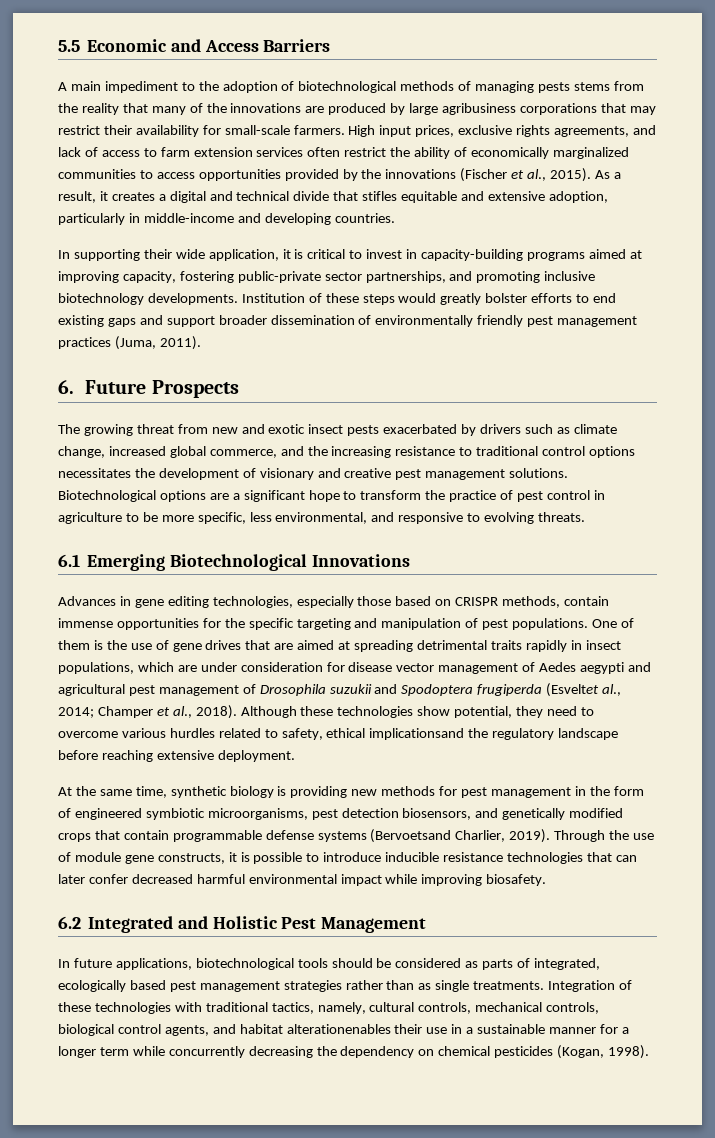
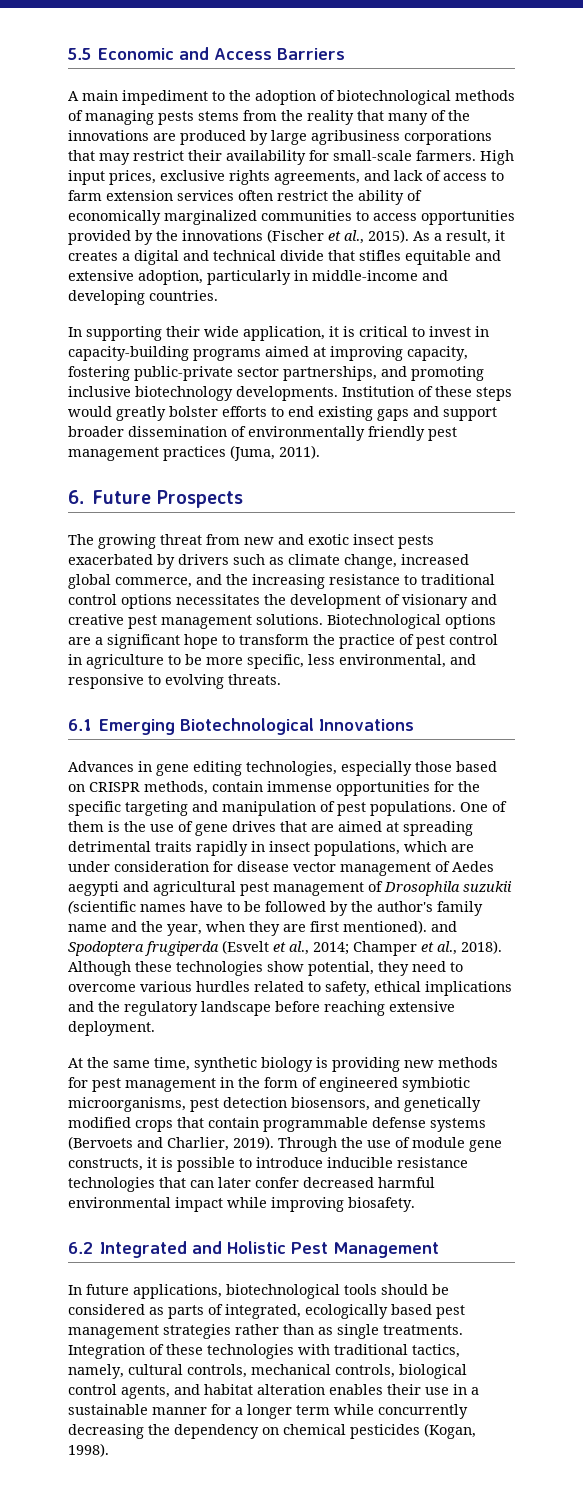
- One of them is the use of gene drives that are aimed at spreading detrimental traits rapidly in insect populations, which are under consideration for disease vector management of Aedes aegypti and agricultural pest management of Drosophila suzukii and Spodoptera frugiperda (Esveltet al., 2014; Champer et al., 2018).
+ One of them is the use of gene drives that are aimed at spreading detrimental traits rapidly in insect populations, which are under consideration for disease vector management of Aedes aegypti and agricultural pest management of Drosophila suzukii (scientific names have to be followed by the author's family name and the year, when they are first mentioned). and Spodoptera frugiperda (Esvelt et al., 2014; Champer et al., 2018).
- Although these technologies show potential, they need to overcome various hurdles related to safety, ethical implicationsand the regulatory landscape before reaching extensive deployment.
+ Although these technologies show potential, they need to overcome various hurdles related to safety, ethical implications and the regulatory landscape before reaching extensive deployment.
- At the same time, synthetic biology is providing new methods for pest management in the form of engineered symbiotic microorganisms, pest detection biosensors, and genetically modified crops that contain programmable defense systems (Bervoetsand Charlier, 2019).
+ At the same time, synthetic biology is providing new methods for pest management in the form of engineered symbiotic microorganisms, pest detection biosensors, and genetically modified crops that contain programmable defense systems (Bervoets and Charlier, 2019).
- Integration of these technologies with traditional tactics, namely, cultural controls, mechanical controls, biological control agents, and habitat alterationenables their use in a sustainable manner for a longer term while concurrently decreasing the dependency on chemical pesticides (Kogan, 1998).
+ Integration of these technologies with traditional tactics, namely, cultural controls, mechanical controls, biological control agents, and habitat alteration enables their use in a sustainable manner for a longer term while concurrently decreasing the dependency on chemical pesticides (Kogan, 1998).

